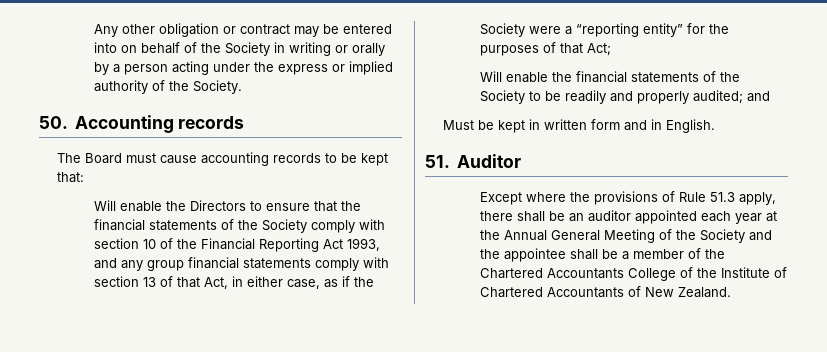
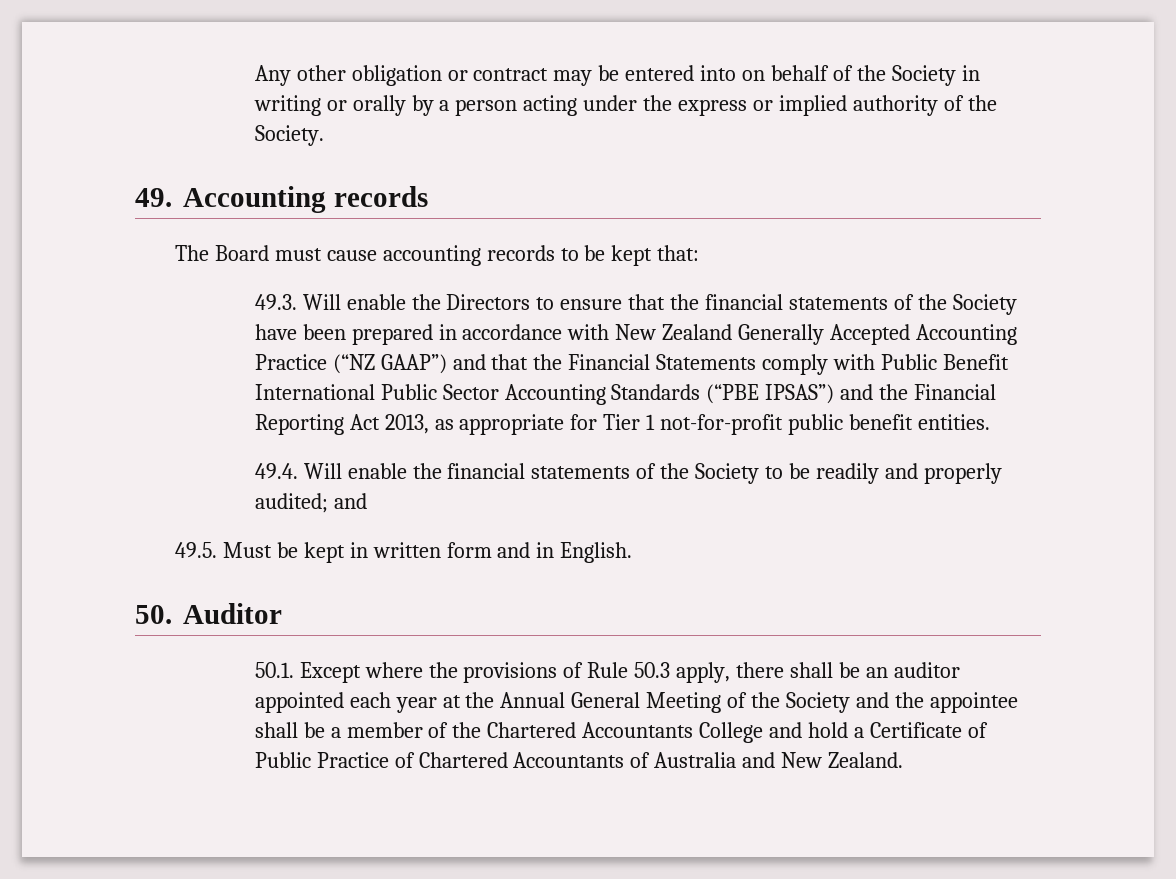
- 50. Accounting records
+ 49. Accounting records
- Will enable the Directors to ensure that the financial statements of the Society comply with section 10 of the Financial Reporting Act 1993, and any group financial statements comply with section 13 of that Act, in either case, as if the Society were a “reporting entity” for the purposes of that Act;
- Will enable the financial statements of the Society to be readily and properly audited; and
+ 49.3. Will enable the Directors to ensure that the financial statements of the Society have been prepared in accordance with New Zealand Generally Accepted Accounting Practice (“NZ GAAP”) and that the Financial Statements comply with Public Benefit International Public Sector Accounting Standards (“PBE IPSAS”) and the Financial Reporting Act 2013, as appropriate for Tier 1 not-for-profit public benefit entities.
+ 49.4. Will enable the financial statements of the Society to be readily and properly audited; and
- Must be kept in written form and in English.
+ 49.5. Must be kept in written form and in English.
- 51. Auditor
+ 50. Auditor
- Except where the provisions of Rule 51.3 apply, there shall be an auditor appointed each year at the Annual General Meeting of the Society and the appointee shall be a member of the Chartered Accountants College of the Institute of Chartered Accountants of New Zealand.
+ 50.1. Except where the provisions of Rule 50.3 apply, there shall be an auditor appointed each year at the Annual General Meeting of the Society and the appointee shall be a member of the Chartered Accountants College and hold a Certificate of Public Practice of Chartered Accountants of Australia and New Zealand.

